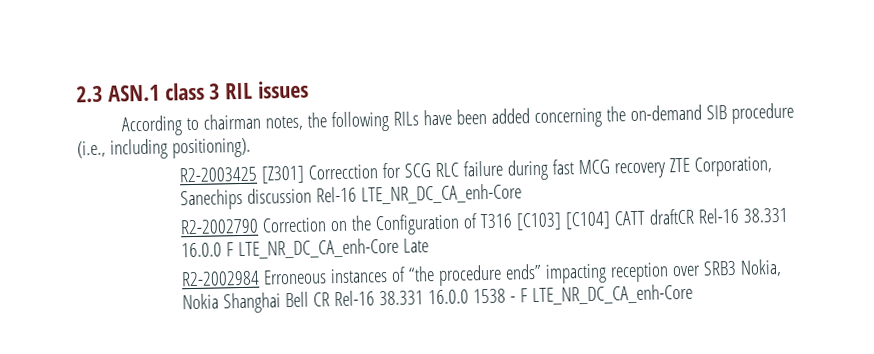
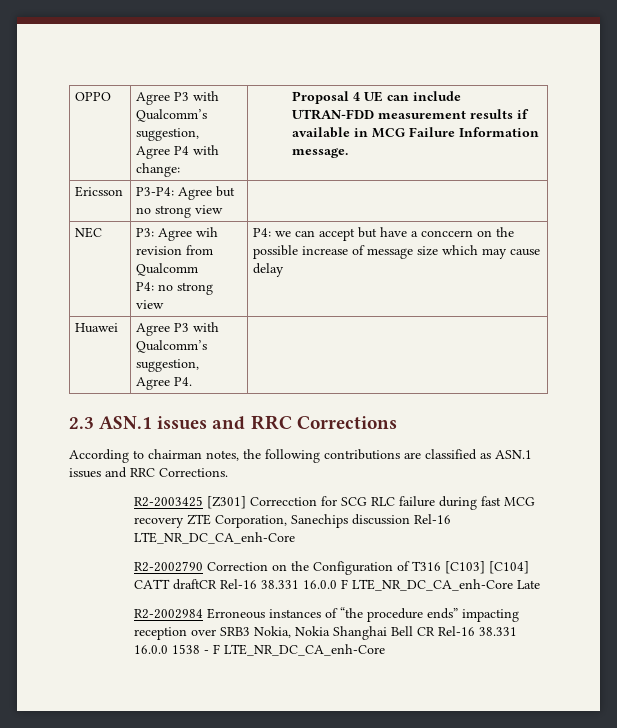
- 2.3 ASN.1 class 3 RIL issues
+ OPPO | Agree P3 with Qualcomm’s suggestion,
+ Agree P4 with change: | Proposal 4 UE can include UTRAN-FDD measurement results if available in MCG Failure Information message.
+ Ericsson | P3-P4: Agree but no strong view |
+ NEC | P3: Agree wih revision from Qualcomm
+ P4: no strong view | P4: we can accept but have a conccern on the possible increase of message size which may cause delay
+ Huawei | Agree P3 with Qualcomm’s suggestion,
+ Agree P4. |
+ 2.3 ASN.1 issues and RRC Corrections
- According to chairman notes, the following RILs have been added concerning the on-demand SIB procedure (i.e., including positioning).
+ According to chairman notes, the following contributions are classified as ASN.1 issues and RRC Corrections.

